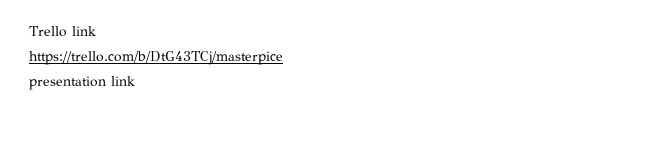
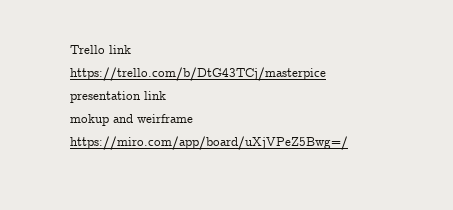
+ mokup and weirframe
+ https://miro.com/app/board/uXjVPeZ5Bwg=/

